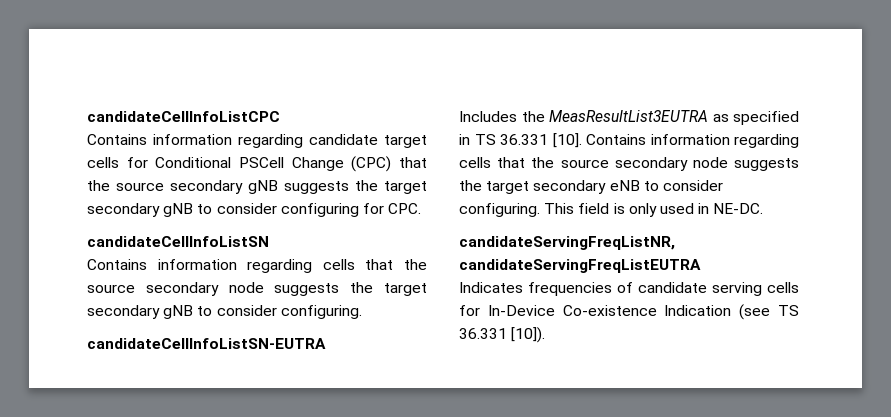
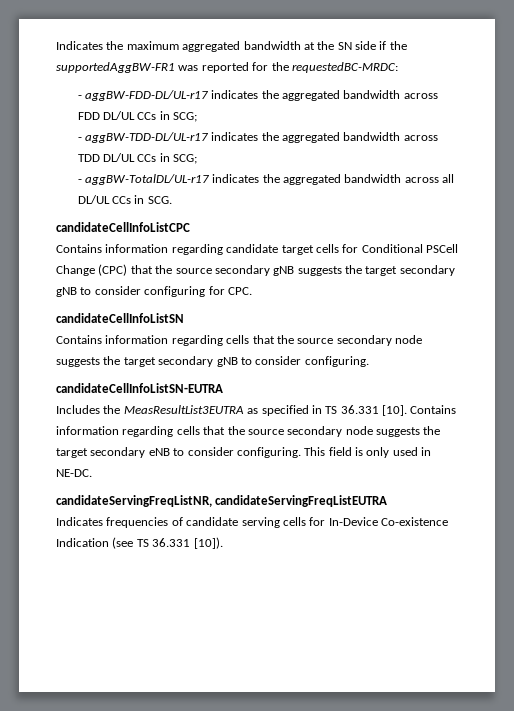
+ Indicates the maximum aggregated bandwidth at the SN side if the supportedAggBW-FR1 was reported for the requestedBC-MRDC:
+ - aggBW-FDD-DL/UL-r17 indicates the aggregated bandwidth across FDD DL/UL CCs in SCG;
+ - aggBW-TDD-DL/UL-r17 indicates the aggregated bandwidth across TDD DL/UL CCs in SCG;
+ - aggBW-TotalDL/UL-r17 indicates the aggregated bandwidth across all DL/UL CCs in SCG.

